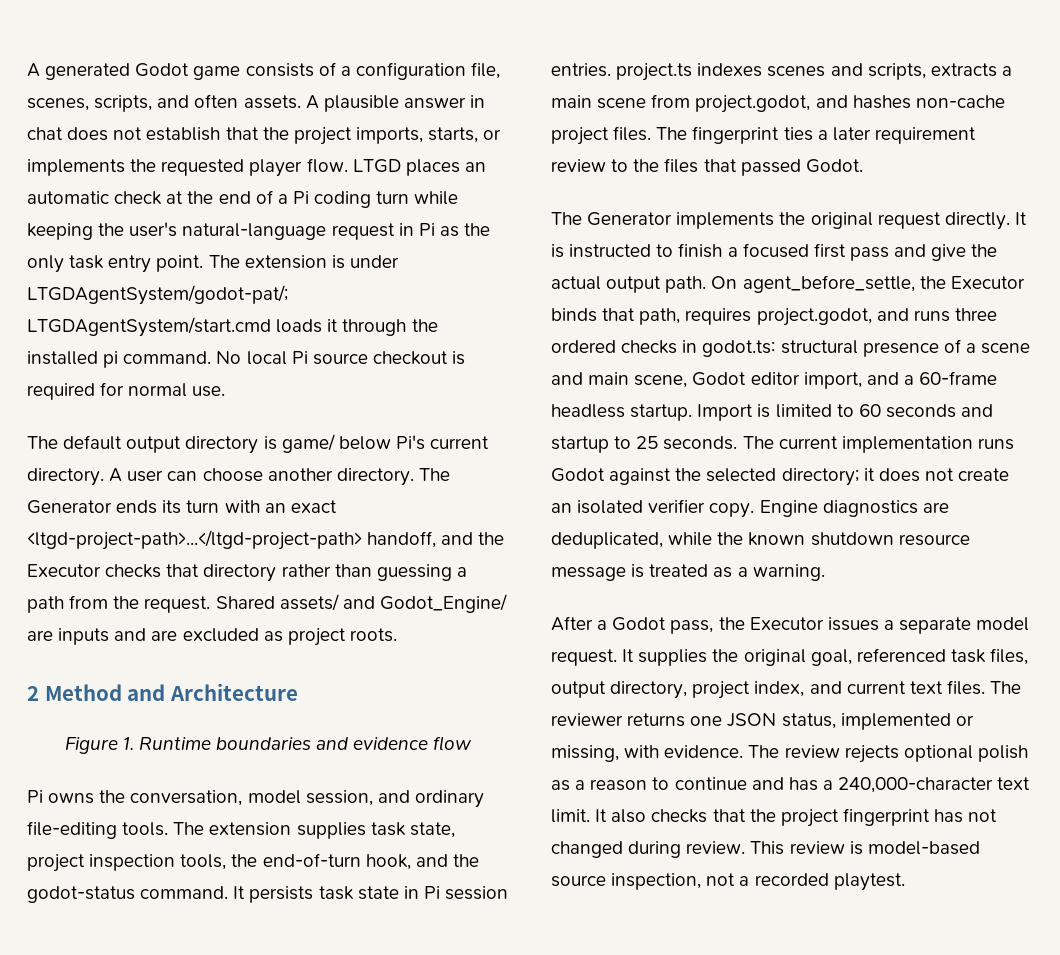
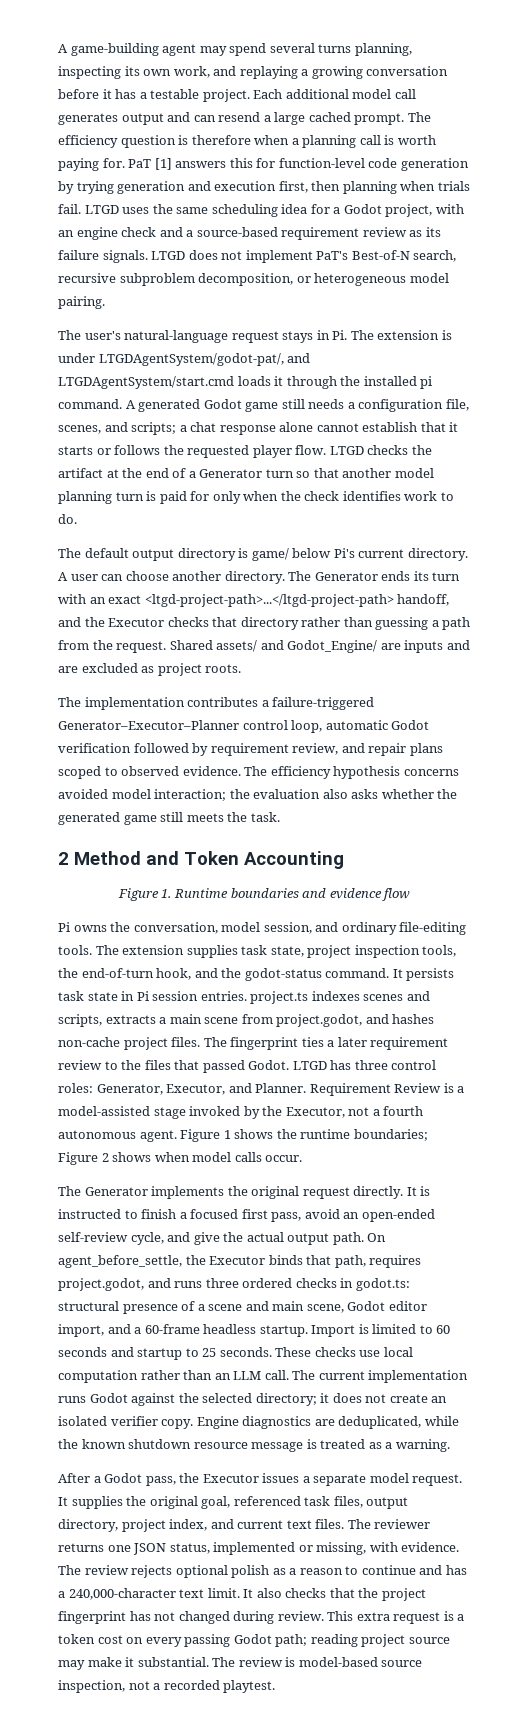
- A generated Godot game consists of a configuration file, scenes, scripts, and often assets. A plausible answer in chat does not establish that the project imports, starts, or implements the requested player flow. LTGD places an automatic check at the end of a Pi coding turn while keeping the user's natural-language request in Pi as the only task entry point. The extension is under LTGDAgentSystem/godot-pat/; LTGDAgentSystem/start.cmd loads it through the installed pi command.
+ A game-building agent may spend several turns planning, inspecting its own work, and replaying a growing conversation before it has a testable project. Each additional model call generates output and can resend a large cached prompt. The efficiency question is therefore when a planning call is worth paying for. PaT [1] answers this for function-level code generation by trying generation and execution first, then planning when trials fail. LTGD uses the same scheduling idea for a Godot project, with an engine check and a source-based requirement review as its failure signals. LTGD does not implement PaT's Best-of-N search, recursive subproblem decomposition, or heterogeneous model pairing.
+ The user's natural-language request stays in Pi. The extension is under LTGDAgentSystem/godot-pat/, and LTGDAgentSystem/start.cmd loads it through the installed pi command.
- No local Pi source checkout is required for normal use.
+ A generated Godot game still needs a configuration file, scenes, and scripts; a chat response alone cannot establish that it starts or follows the requested player flow. LTGD checks the artifact at the end of a Generator turn so that another model planning turn is paid for only when the check identifies work to do.
+ The implementation contributes a failure-triggered Generator–Executor–Planner control loop, automatic Godot verification followed by requirement review, and repair plans scoped to observed evidence. The efficiency hypothesis concerns avoided model interaction; the evaluation also asks whether the generated game still meets the task.
- 2 Method and Architecture
+ 2 Method and Token Accounting
+ LTGD has three control roles: Generator, Executor, and Planner. Requirement Review is a model-assisted stage invoked by the Executor, not a fourth autonomous agent. Figure 1 shows the runtime boundaries; Figure 2 shows when model calls occur.
- It is instructed to finish a focused first pass and give the actual output path.
+ It is instructed to finish a focused first pass, avoid an open-ended self-review cycle, and give the actual output path.
+ These checks use local computation rather than an LLM call.
- This review is model-based source inspection, not a recorded playtest.
+ This extra request is a token cost on every passing Godot path; reading project source may make it substantial. The review is model-based source inspection, not a recorded playtest.

